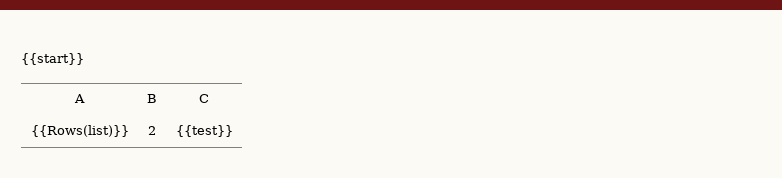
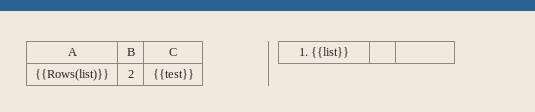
- {{start}}
+ 1. {{list}} | |

